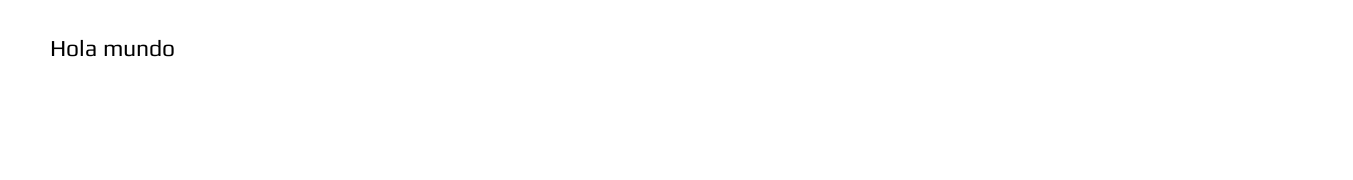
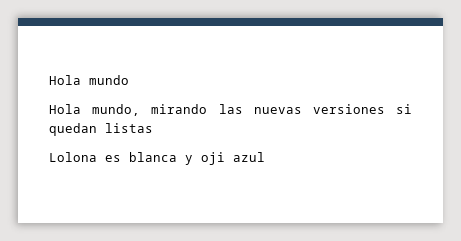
+ Hola mundo, mirando las nuevas versiones si quedan listas
+ Lolona es blanca y oji azul

